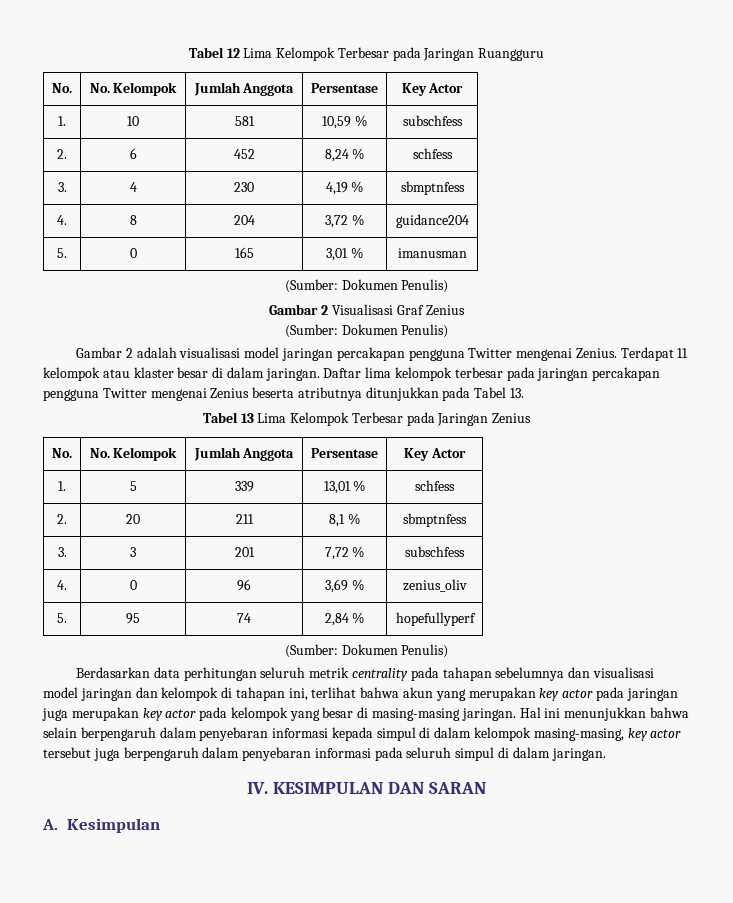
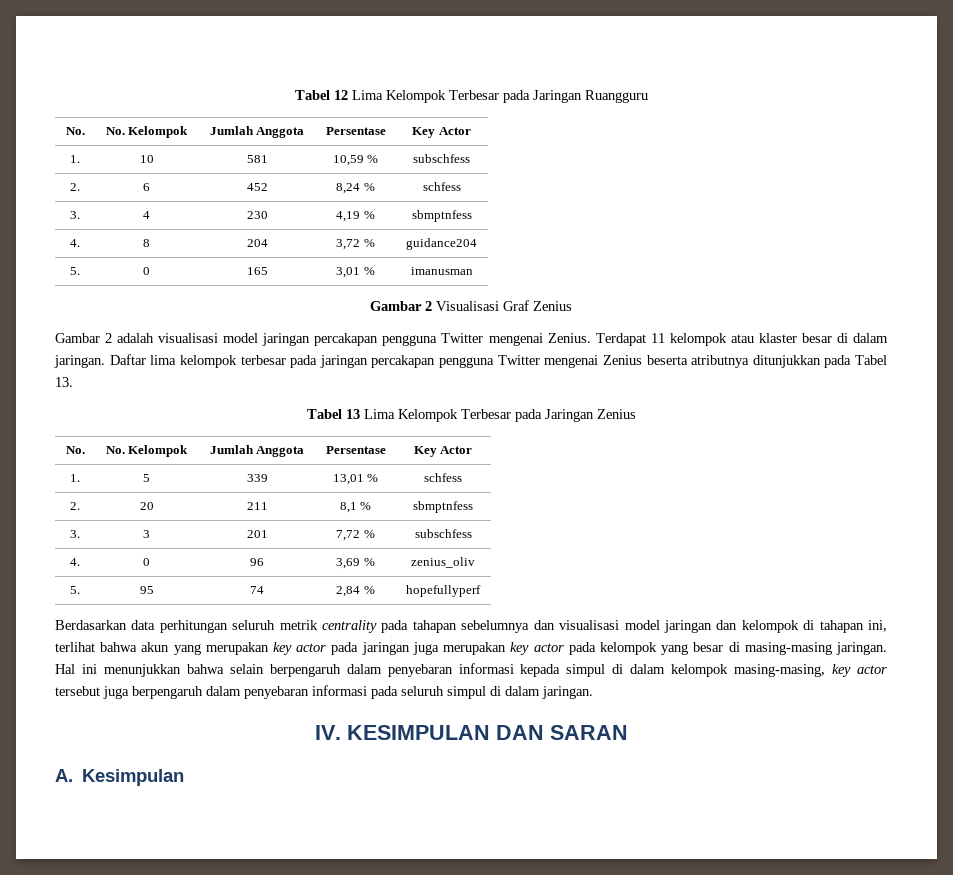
  5. | 0 | 165 | 3,01 % | imanusman
- (Sumber: Dokumen Penulis)
  Gambar 2 Visualisasi Graf Zenius
- (Sumber: Dokumen Penulis)
  5. | 95 | 74 | 2,84 % | hopefullyperf
- (Sumber: Dokumen Penulis)

